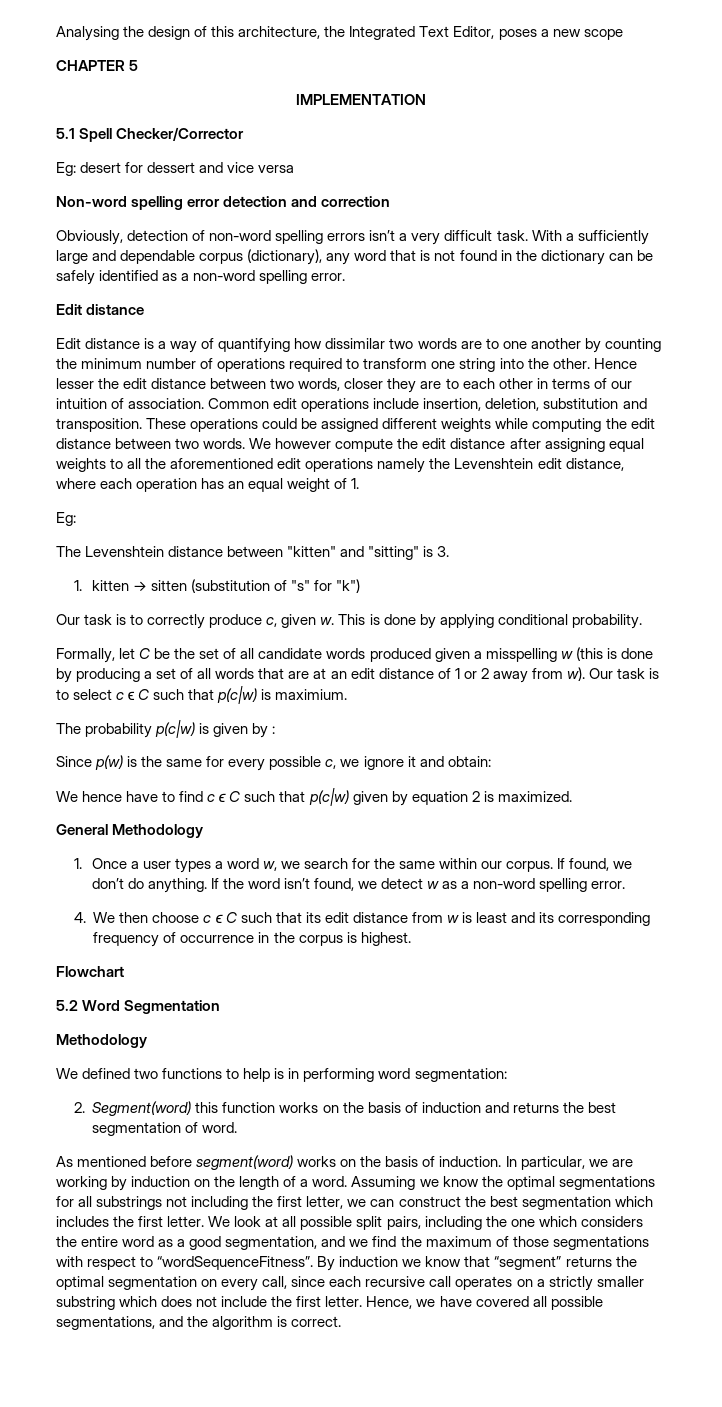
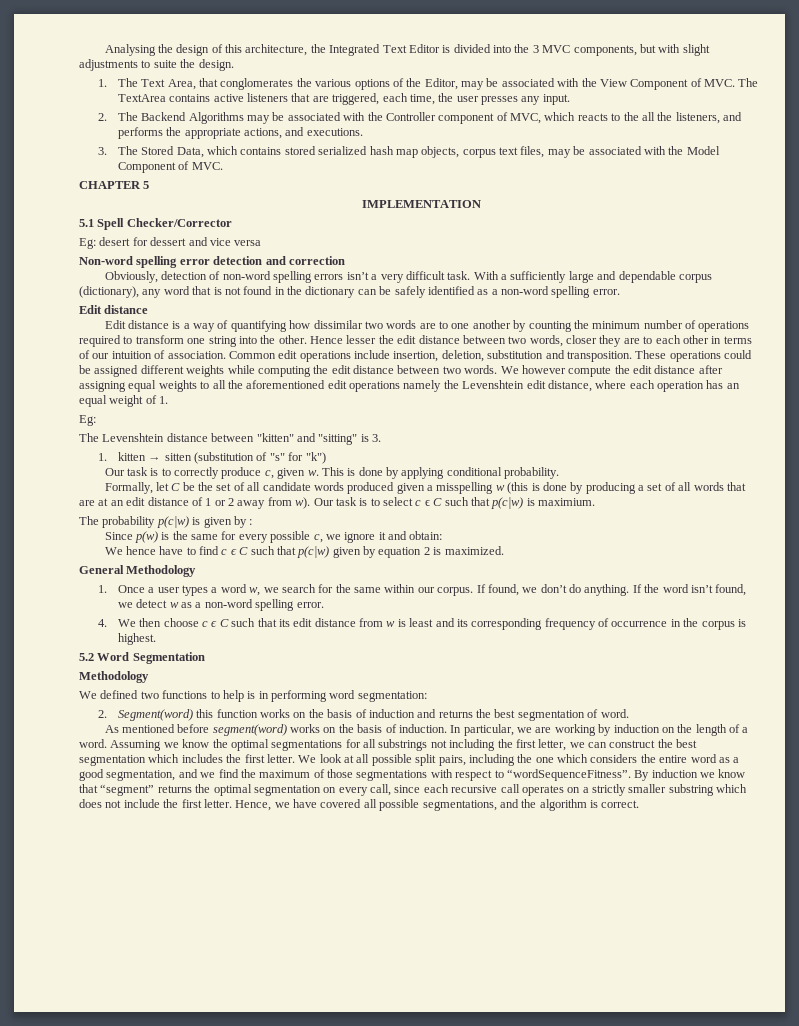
- Analysing the design of this architecture, the Integrated Text Editor, poses a new scope
+ Analysing the design of this architecture, the Integrated Text Editor is divided into the 3 MVC components, but with slight adjustments to suite the design.
+ 1. The Text Area, that conglomerates the various options of the Editor, may be associated with the View Component of MVC. The TextArea contains active listeners that are triggered, each time, the user presses any input.
+ 2. The Backend Algorithms may be associated with the Controller component of MVC, which reacts to the all the listeners, and performs the appropriate actions, and executions.
+ 3. The Stored Data, which contains stored serialized hash map objects, corpus text files, may be associated with the Model Component of MVC.
- Flowchart

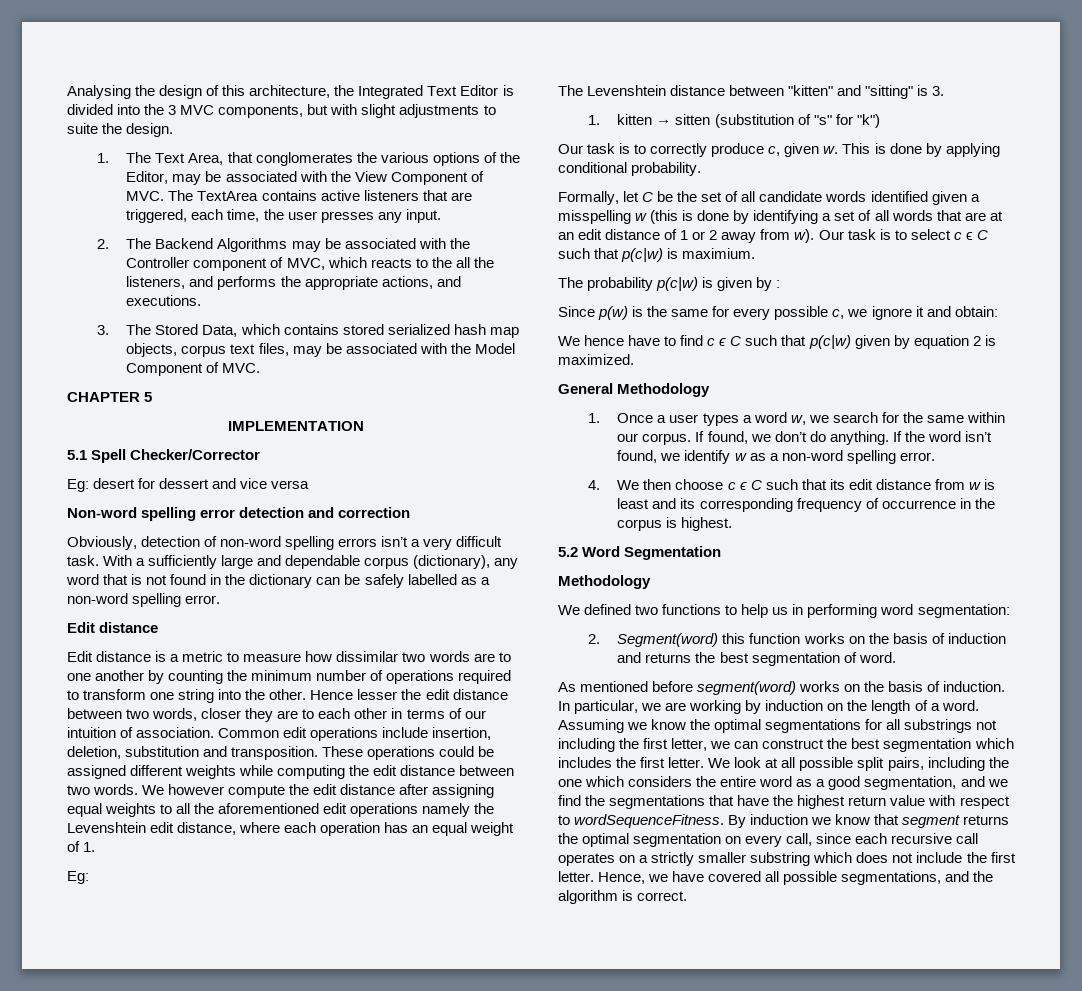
- With a sufficiently large and dependable corpus (dictionary), any word that is not found in the dictionary can be safely identified as a non-word spelling error.
+ With a sufficiently large and dependable corpus (dictionary), any word that is not found in the dictionary can be safely labelled as a non-word spelling error.
- Edit distance is a way of quantifying how dissimilar two words are to one another by counting the minimum number of operations required to transform one string into the other.
+ Edit distance is a metric to measure how dissimilar two words are to one another by counting the minimum number of operations required to transform one string into the other.
- Formally, let C be the set of all candidate words produced given a misspelling w (this is done by producing a set of all words that are at an edit distance of 1 or 2 away from w).
+ Formally, let C be the set of all candidate words identified given a misspelling w (this is done by identifying a set of all words that are at an edit distance of 1 or 2 away from w).
- If the word isn’t found, we detect w as a non-word spelling error.
+ If the word isn’t found, we identify w as a non-word spelling error.
- We defined two functions to help is in performing word segmentation:
+ We defined two functions to help us in performing word segmentation:
- We look at all possible split pairs, including the one which considers the entire word as a good segmentation, and we find the maximum of those segmentations with respect to “wordSequenceFitness”.
+ We look at all possible split pairs, including the one which considers the entire word as a good segmentation, and we find the segmentations that have the highest return value with respect to wordSequenceFitness.
- By induction we know that “segment” returns the optimal segmentation on every call, since each recursive call operates on a strictly smaller substring which does not include the first letter.
+ By induction we know that segment returns the optimal segmentation on every call, since each recursive call operates on a strictly smaller substring which does not include the first letter.

